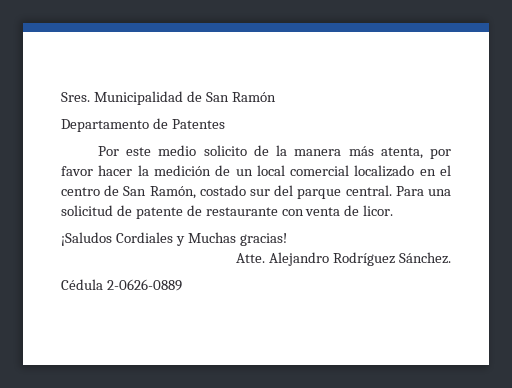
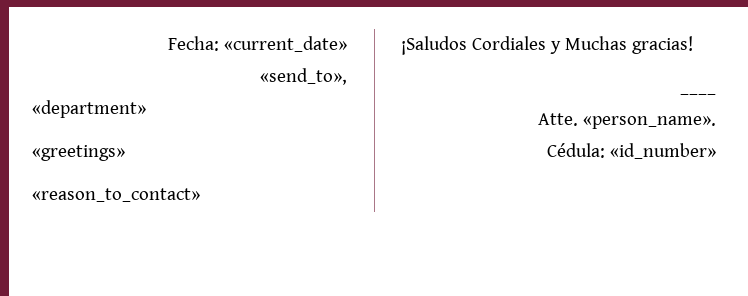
- Sres. Municipalidad de San Ramón
- Departamento de Patentes
- Por este medio solicito de la manera más atenta, por favor hacer la medición de un local comercial localizado en el centro de San Ramón, costado sur del parque central. Para una solicitud de patente de restaurante con venta de licor.
+ Fecha: «current_date»
+ «send_to»,
+ «department»
+ «greetings»
+ «reason_to_contact»
+ ____
- Alejandro Rodríguez Sánchez.
- Cédula 2-0626-0889
+ «person_name».
+ Cédula: «id_number»

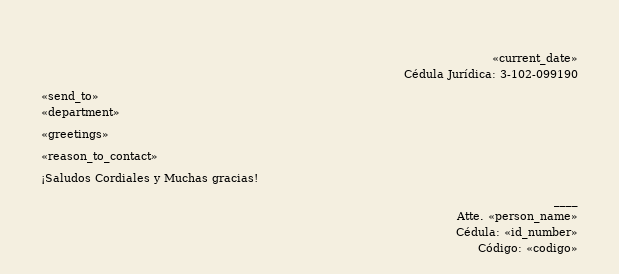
- Fecha: «current_date»
+ «current_date»
- «send_to»,
+ Cédula Jurídica: 3-102-099190
+ «send_to»
- «person_name».
+ «person_name»
+ Código: «codigo»

